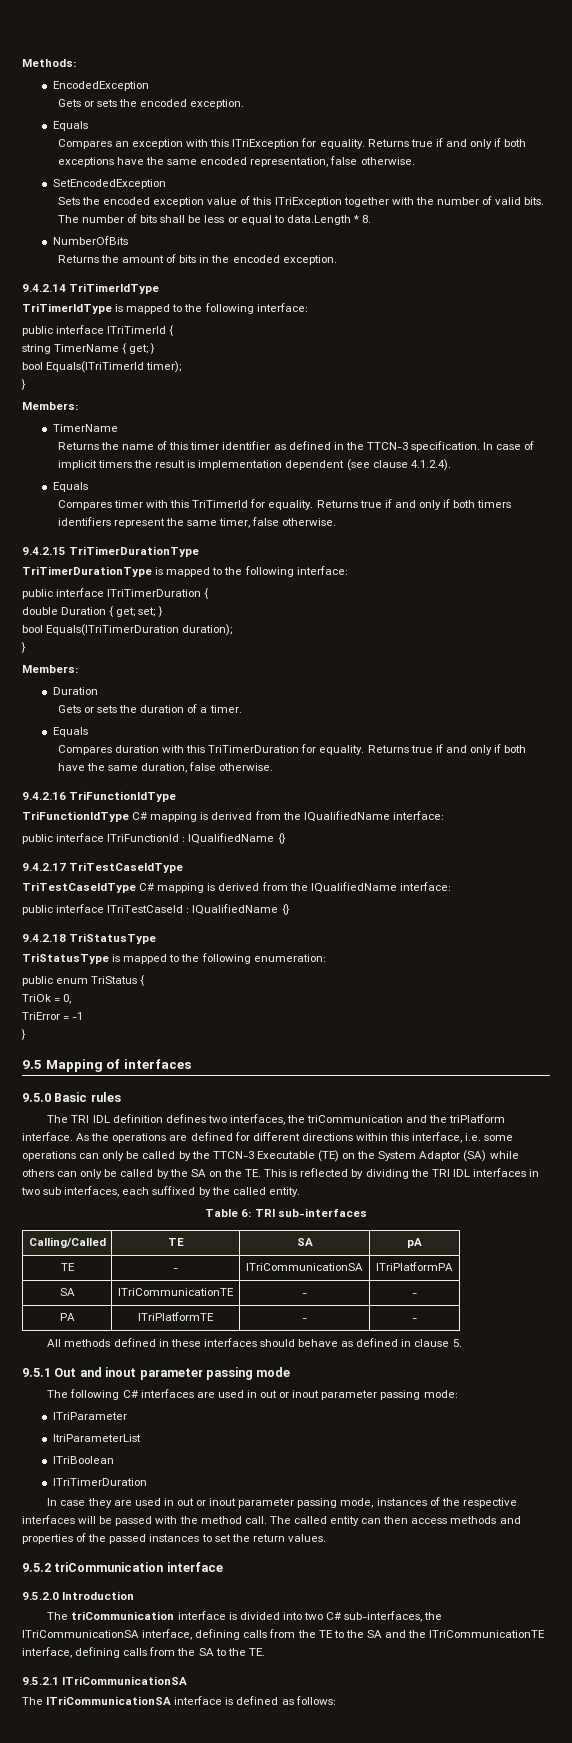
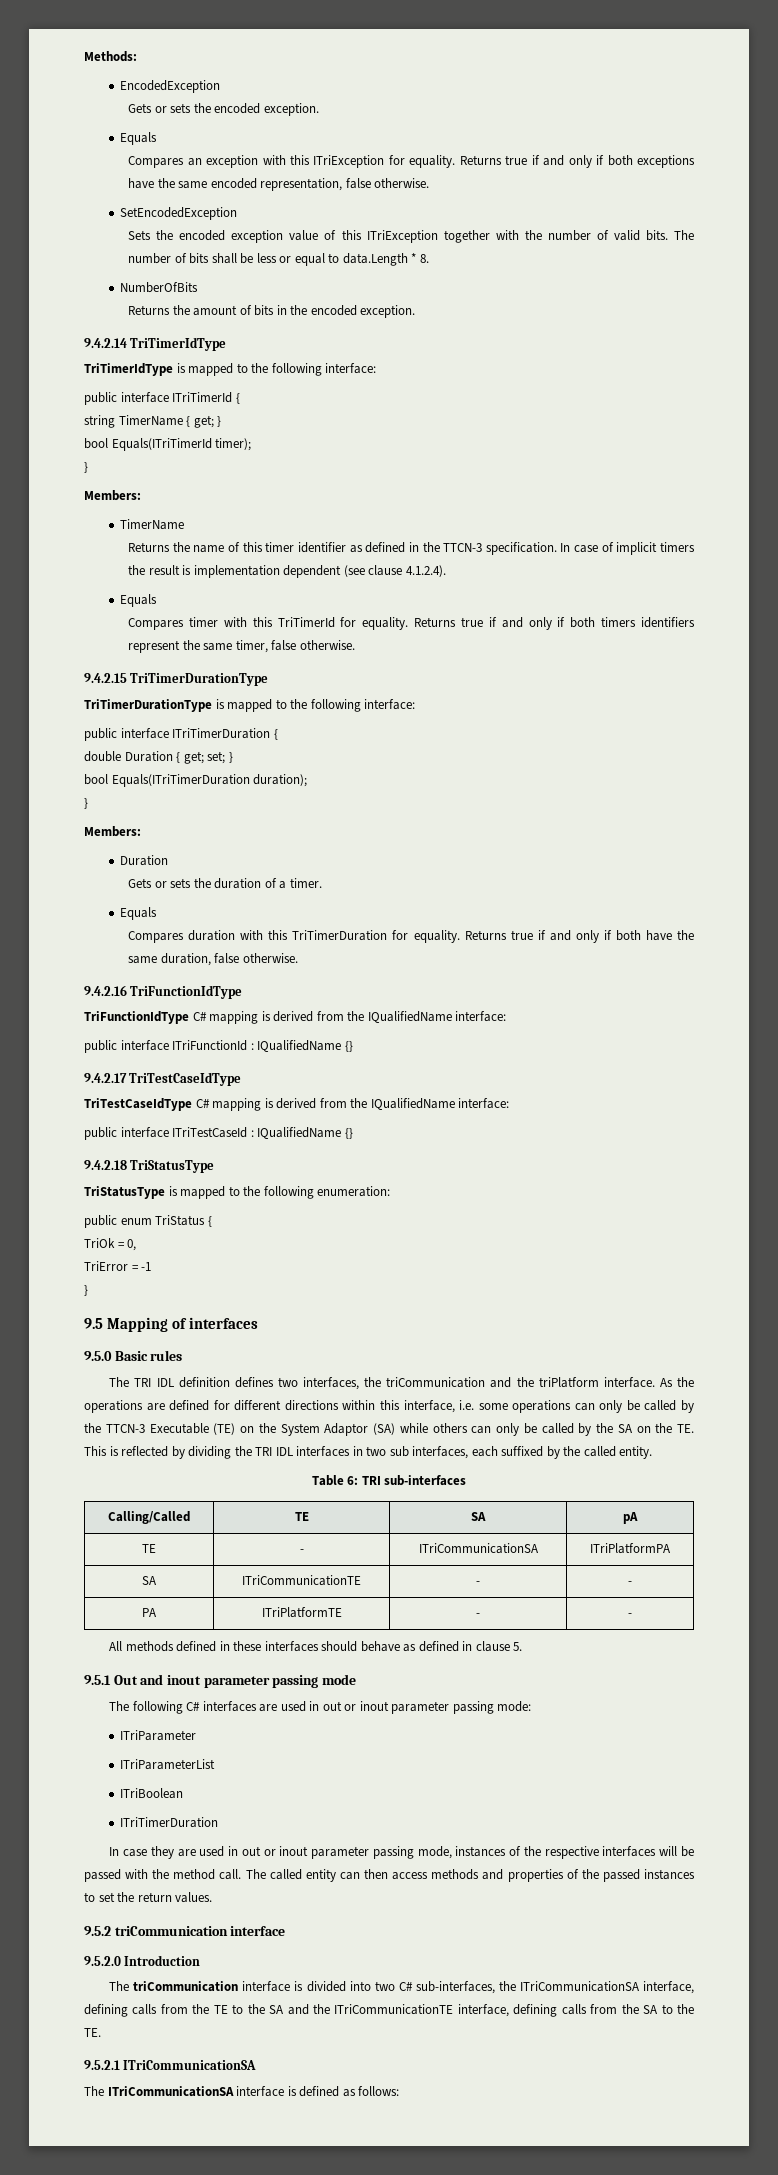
- ItriParameterList
+ ITriParameterList

